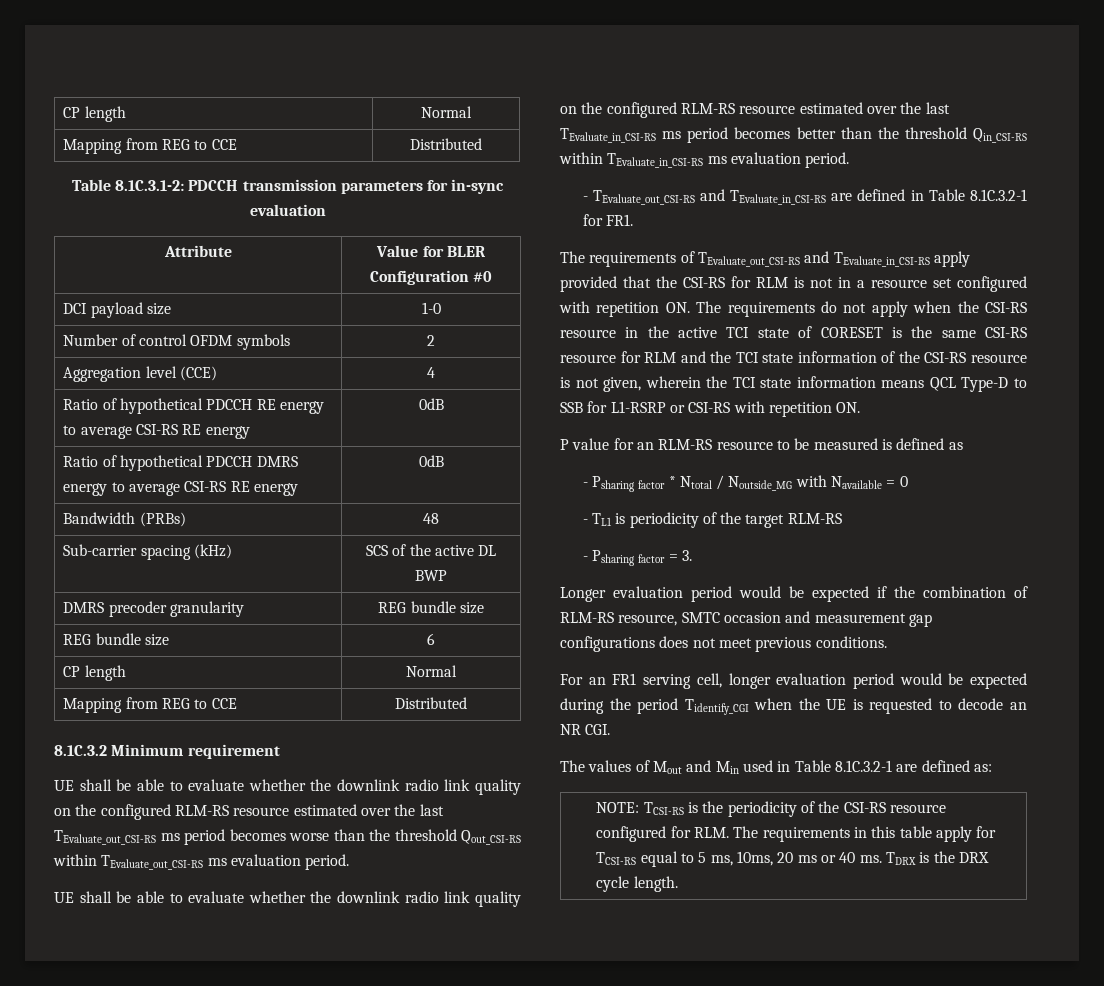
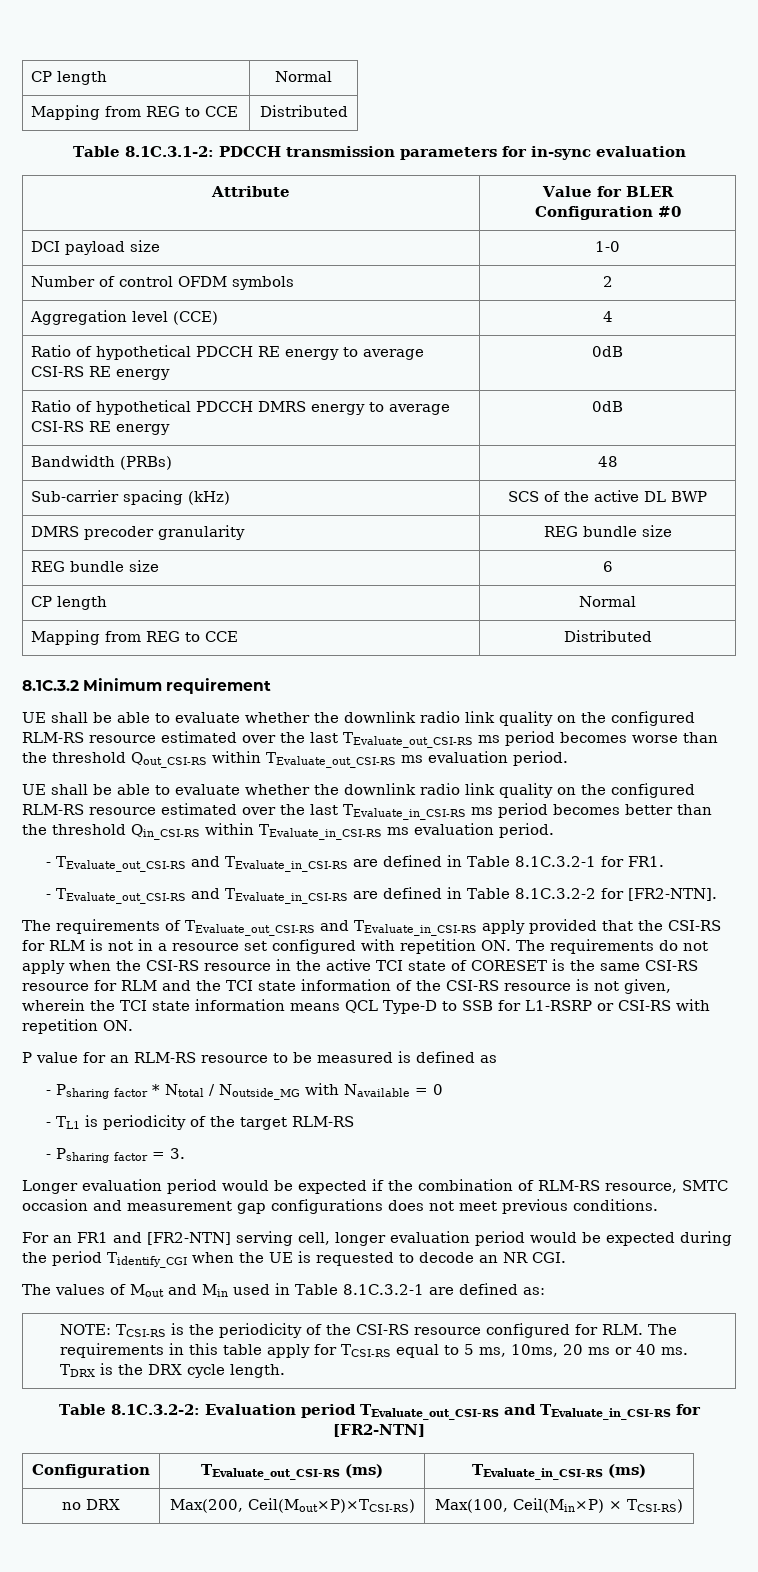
+ - TEvaluate_out_CSI-RS and TEvaluate_in_CSI-RS are defined in Table 8.1C.3.2-2 for [FR2-NTN].
- For an FR1 serving cell, longer evaluation period would be expected during the period Tidentify_CGI when the UE is requested to decode an NR CGI.
+ For an FR1 and [FR2-NTN] serving cell, longer evaluation period would be expected during the period Tidentify_CGI when the UE is requested to decode an NR CGI.
+ Table 8.1C.3.2-2: Evaluation period TEvaluate_out_CSI-RS and TEvaluate_in_CSI-RS for [FR2-NTN]
+ Configuration | TEvaluate_out_CSI-RS (ms) | TEvaluate_in_CSI-RS (ms)
+ no DRX | Max(200, Ceil(Mout×P)×TCSI-RS) | Max(100, Ceil(Min×P) × TCSI-RS)

